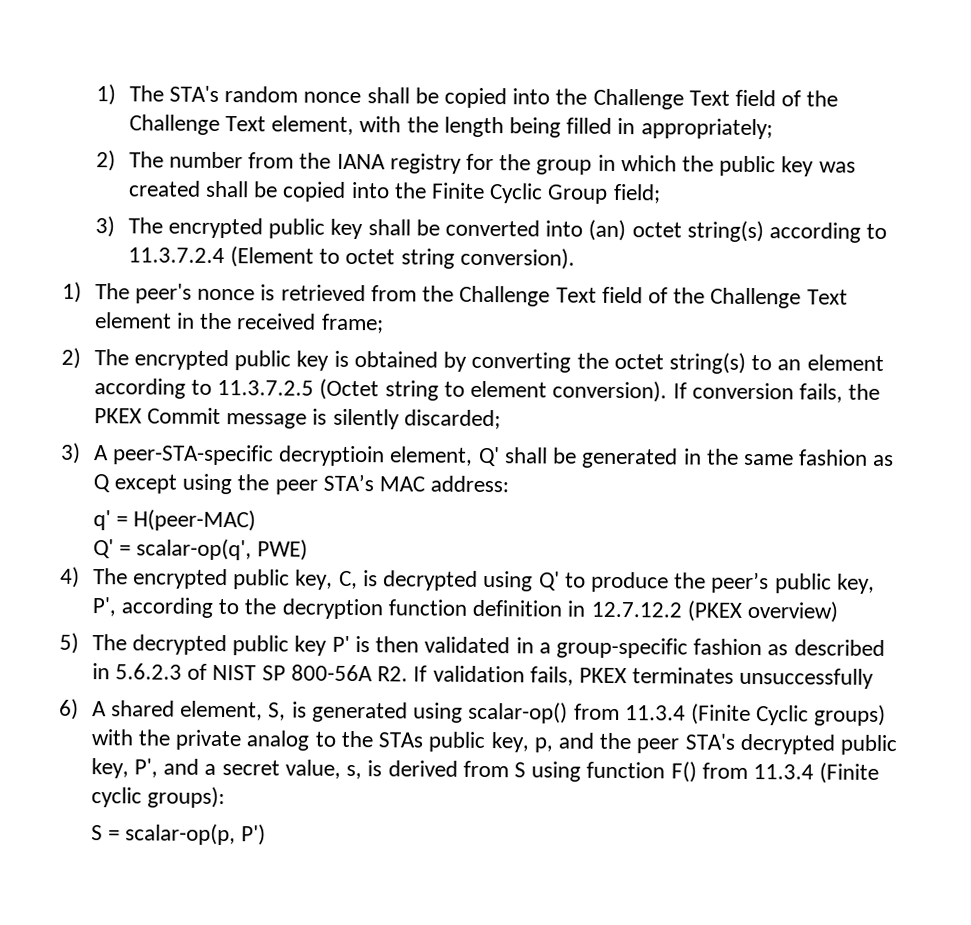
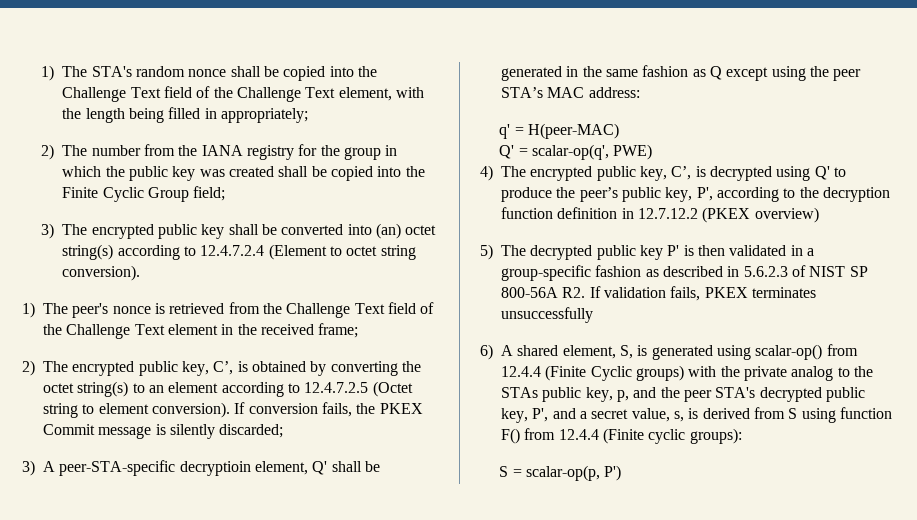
- 3) The encrypted public key shall be converted into (an) octet string(s) according to 11.3.7.2.4 (Element to octet string conversion).
+ 3) The encrypted public key shall be converted into (an) octet string(s) according to 12.4.7.2.4 (Element to octet string conversion).
- 2) The encrypted public key is obtained by converting the octet string(s) to an element according to 11.3.7.2.5 (Octet string to element conversion).
+ 2) The encrypted public key, C’, is obtained by converting the octet string(s) to an element according to 12.4.7.2.5 (Octet string to element conversion).
- 4) The encrypted public key, C, is decrypted using Q' to produce the peer’s public key, P', according to the decryption function definition in 12.7.12.2 (PKEX overview)
+ 4) The encrypted public key, C’, is decrypted using Q' to produce the peer’s public key, P', according to the decryption function definition in 12.7.12.2 (PKEX overview)
- 6) A shared element, S, is generated using scalar-op() from 11.3.4 (Finite Cyclic groups) with the private analog to the STAs public key, p, and the peer STA's decrypted public key, P', and a secret value, s, is derived from S using function F() from 11.3.4 (Finite cyclic groups):
+ 6) A shared element, S, is generated using scalar-op() from 12.4.4 (Finite Cyclic groups) with the private analog to the STAs public key, p, and the peer STA's decrypted public key, P', and a secret value, s, is derived from S using function F() from 12.4.4 (Finite cyclic groups):

